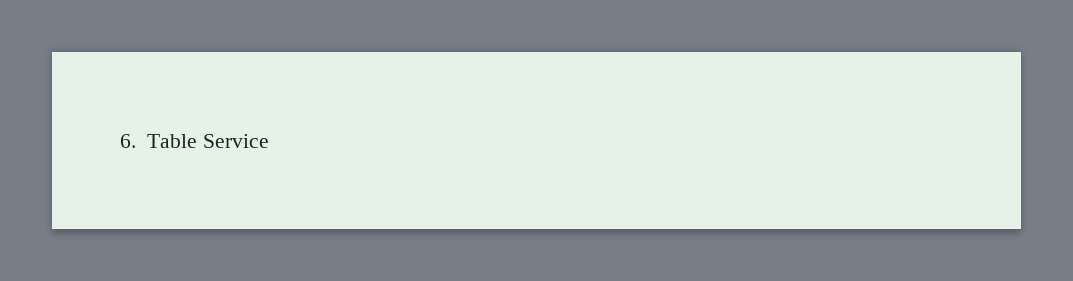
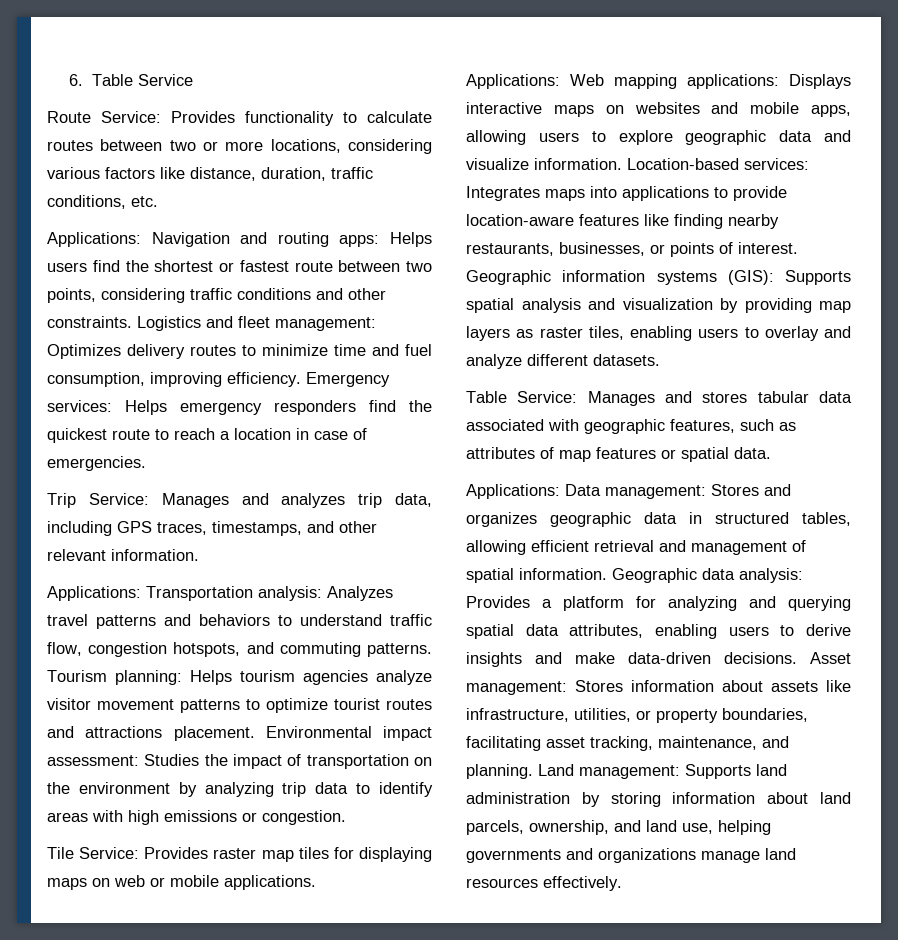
+ Route Service: Provides functionality to calculate routes between two or more locations, considering various factors like distance, duration, traffic conditions, etc.
+ Applications: Navigation and routing apps: Helps users find the shortest or fastest route between two points, considering traffic conditions and other constraints. Logistics and fleet management: Optimizes delivery routes to minimize time and fuel consumption, improving efficiency. Emergency services: Helps emergency responders find the quickest route to reach a location in case of emergencies.
+ Trip Service: Manages and analyzes trip data, including GPS traces, timestamps, and other relevant information.
+ Applications: Transportation analysis: Analyzes travel patterns and behaviors to understand traffic flow, congestion hotspots, and commuting patterns. Tourism planning: Helps tourism agencies analyze visitor movement patterns to optimize tourist routes and attractions placement. Environmental impact assessment: Studies the impact of transportation on the environment by analyzing trip data to identify areas with high emissions or congestion.
+ Tile Service: Provides raster map tiles for displaying maps on web or mobile applications.
+ Applications: Web mapping applications: Displays interactive maps on websites and mobile apps, allowing users to explore geographic data and visualize information. Location-based services: Integrates maps into applications to provide location-aware features like finding nearby restaurants, businesses, or points of interest. Geographic information systems (GIS): Supports spatial analysis and visualization by providing map layers as raster tiles, enabling users to overlay and analyze different datasets.
+ Table Service: Manages and stores tabular data associated with geographic features, such as attributes of map features or spatial data.
+ Applications: Data management: Stores and organizes geographic data in structured tables, allowing efficient retrieval and management of spatial information. Geographic data analysis: Provides a platform for analyzing and querying spatial data attributes, enabling users to derive insights and make data-driven decisions. Asset management: Stores information about assets like infrastructure, utilities, or property boundaries, facilitating asset tracking, maintenance, and planning. Land management: Supports land administration by storing information about land parcels, ownership, and land use, helping governments and organizations manage land resources effectively.

